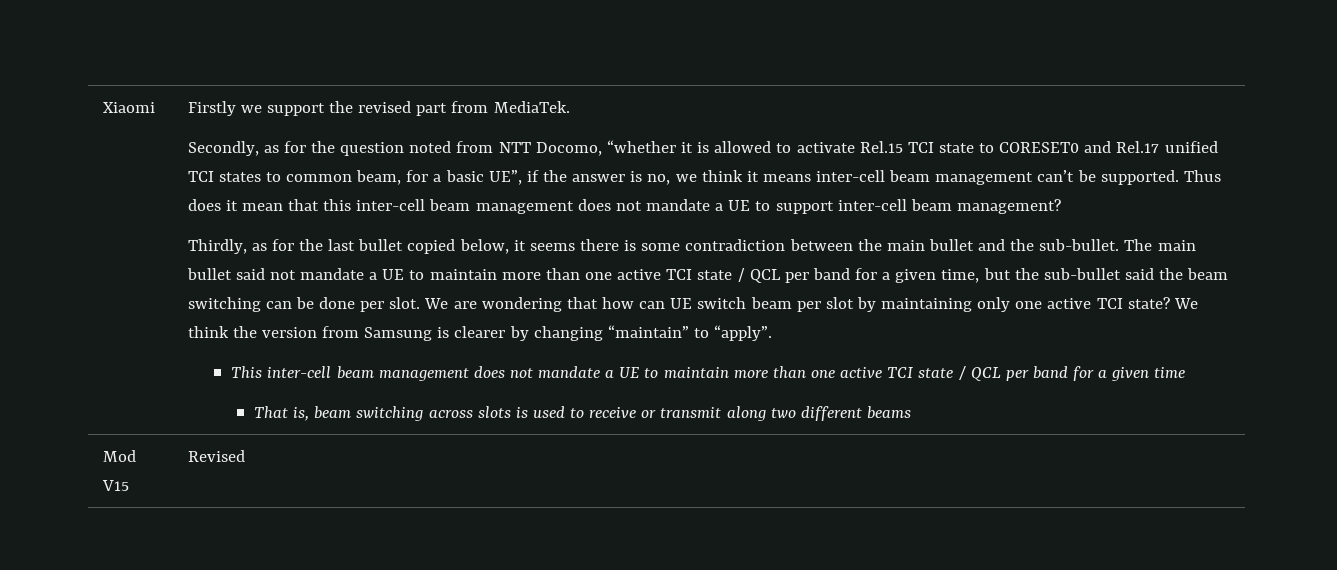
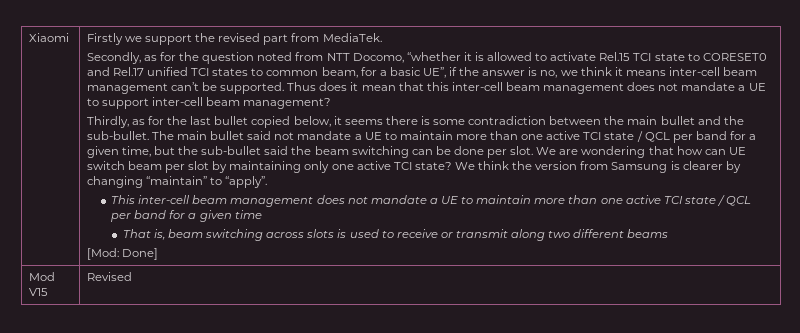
+ [Mod: Done]

